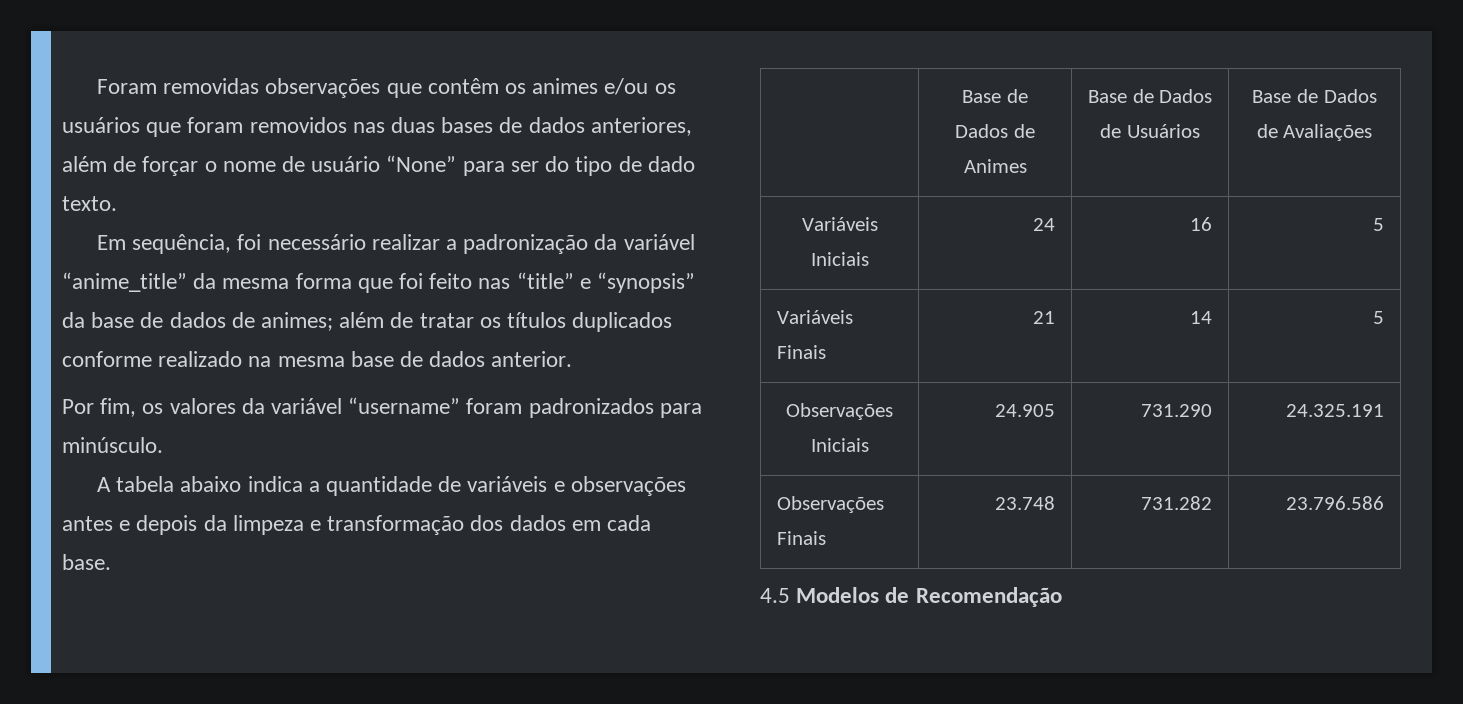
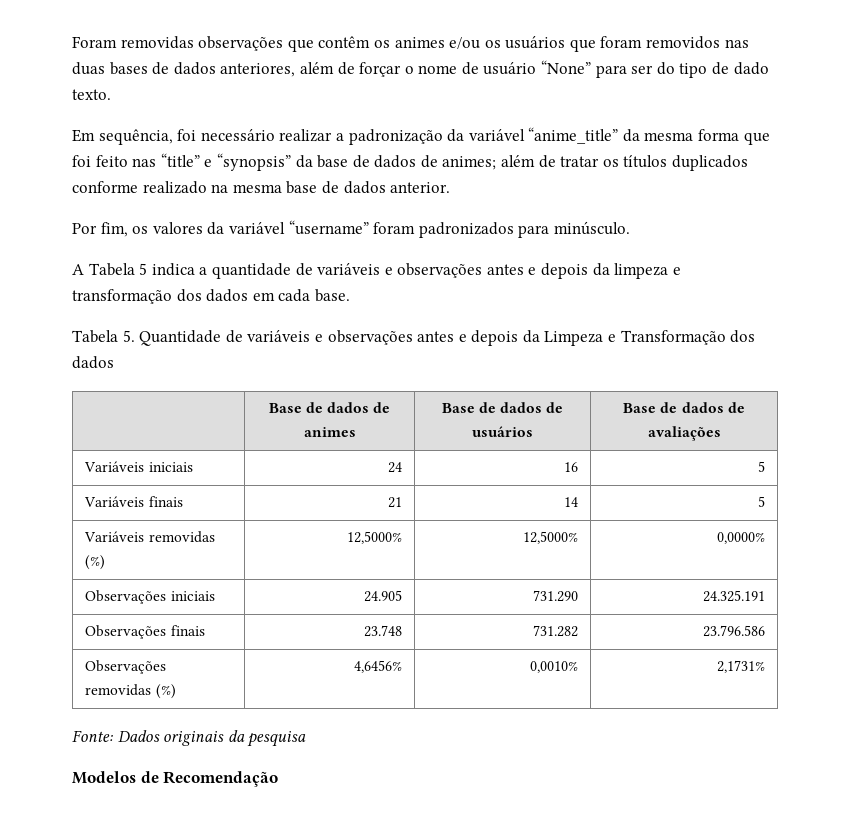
- A tabela abaixo indica a quantidade de variáveis e observações antes e depois da limpeza e transformação dos dados em cada base.
+ A Tabela 5 indica a quantidade de variáveis e observações antes e depois da limpeza e transformação dos dados em cada base.
- | Base de Dados de Animes | Base de Dados de Usuários | Base de Dados de Avaliações
- Variáveis Iniciais | 24 | 16 | 5
+ Tabela 5. Quantidade de variáveis e observações antes e depois da Limpeza e Transformação dos dados
+ | Base de dados de animes | Base de dados de usuários | Base de dados de avaliações
+ Variáveis iniciais | 24 | 16 | 5
- Variáveis Finais | 21 | 14 | 5
+ Variáveis finais | 21 | 14 | 5
- Observações Iniciais | 24.905 | 731.290 | 24.325.191
+ Variáveis removidas (%) | 12,5000% | 12,5000% | 0,0000%
+ Observações iniciais | 24.905 | 731.290 | 24.325.191
- Observações Finais | 23.748 | 731.282 | 23.796.586
+ Observações finais | 23.748 | 731.282 | 23.796.586
- 4.5 Modelos de Recomendação
+ Observações removidas (%) | 4,6456% | 0,0010% | 2,1731%
+ Fonte: Dados originais da pesquisa
+ Modelos de Recomendação

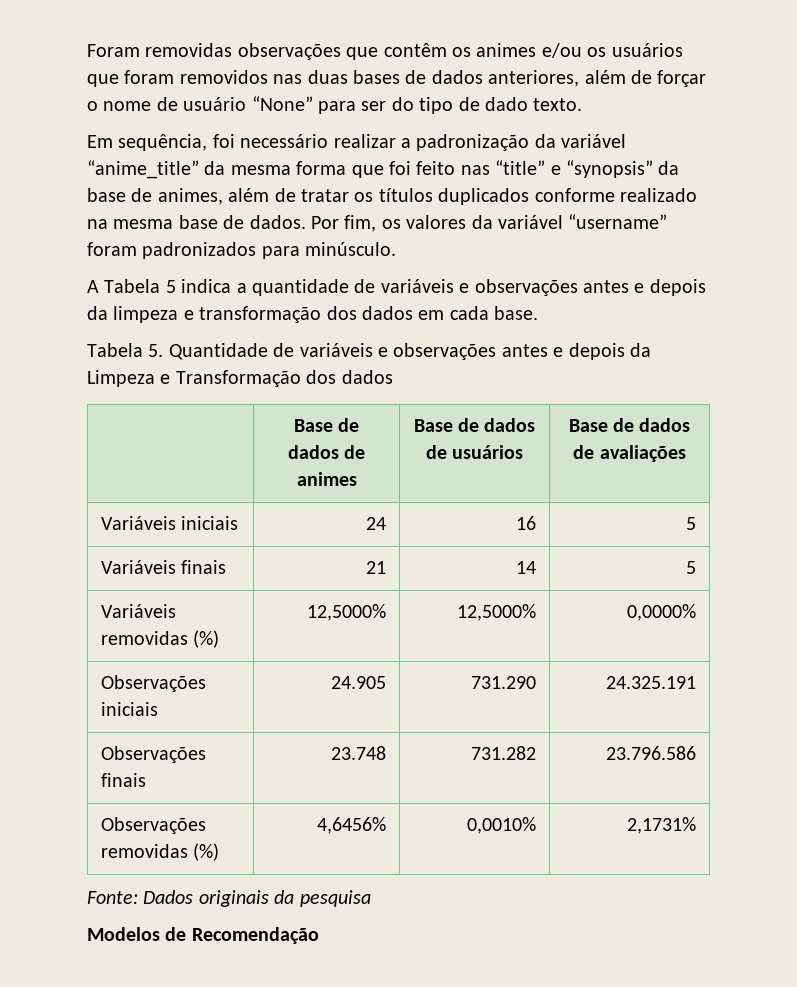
- Em sequência, foi necessário realizar a padronização da variável “anime_title” da mesma forma que foi feito nas “title” e “synopsis” da base de dados de animes; além de tratar os títulos duplicados conforme realizado na mesma base de dados anterior.
- Por fim, os valores da variável “username” foram padronizados para minúsculo.
+ Em sequência, foi necessário realizar a padronização da variável “anime_title” da mesma forma que foi feito nas “title” e “synopsis” da base de animes, além de tratar os títulos duplicados conforme realizado na mesma base de dados. Por fim, os valores da variável “username” foram padronizados para minúsculo.

